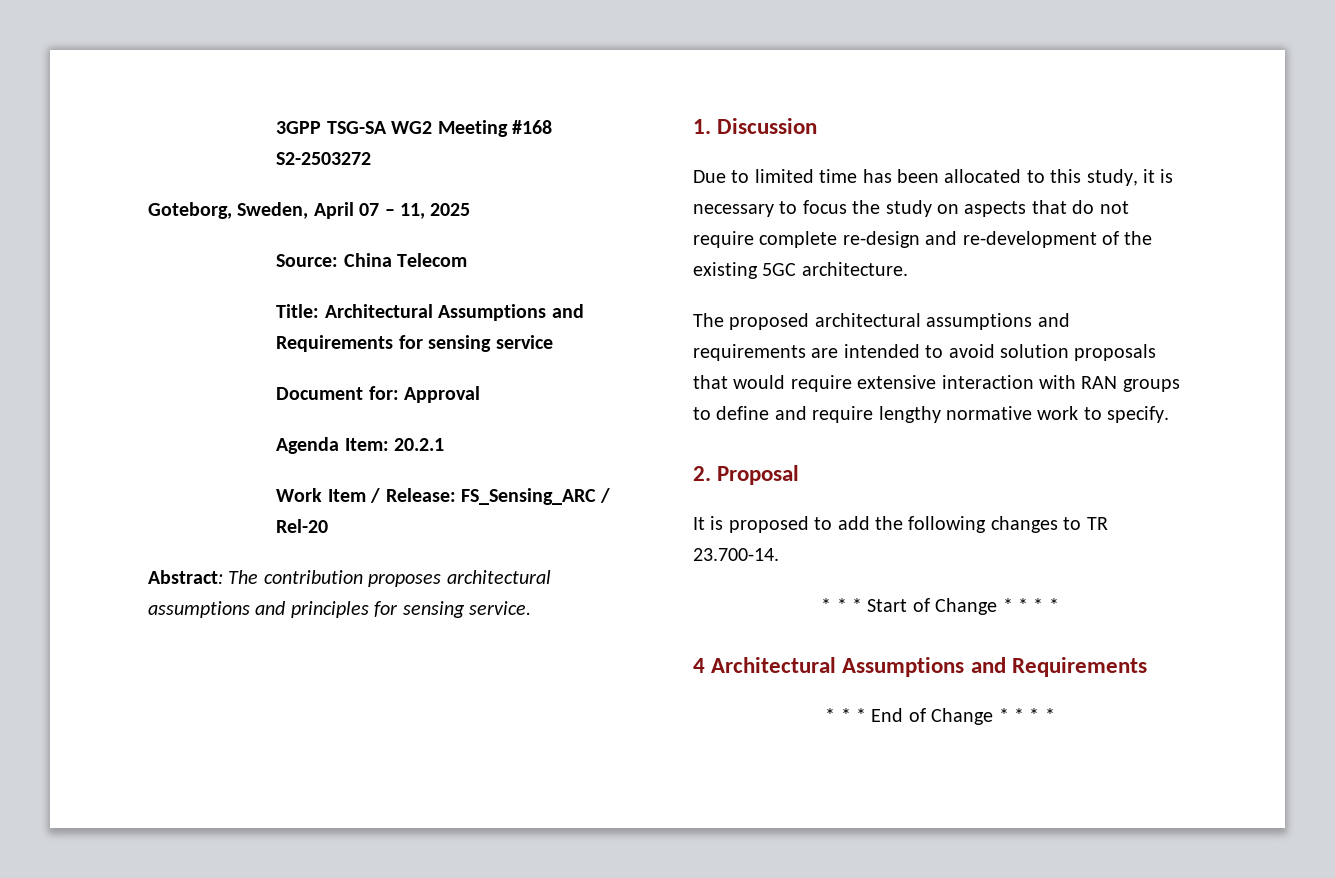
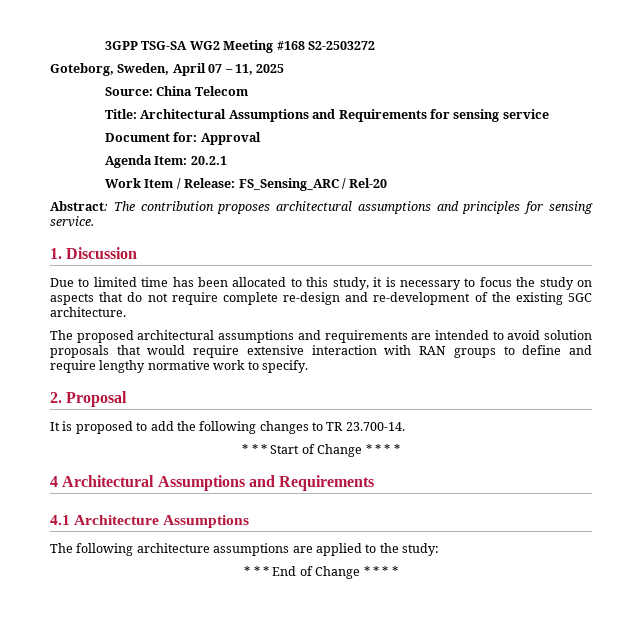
+ 4.1 Architecture Assumptions
+ The following architecture assumptions are applied to the study:

